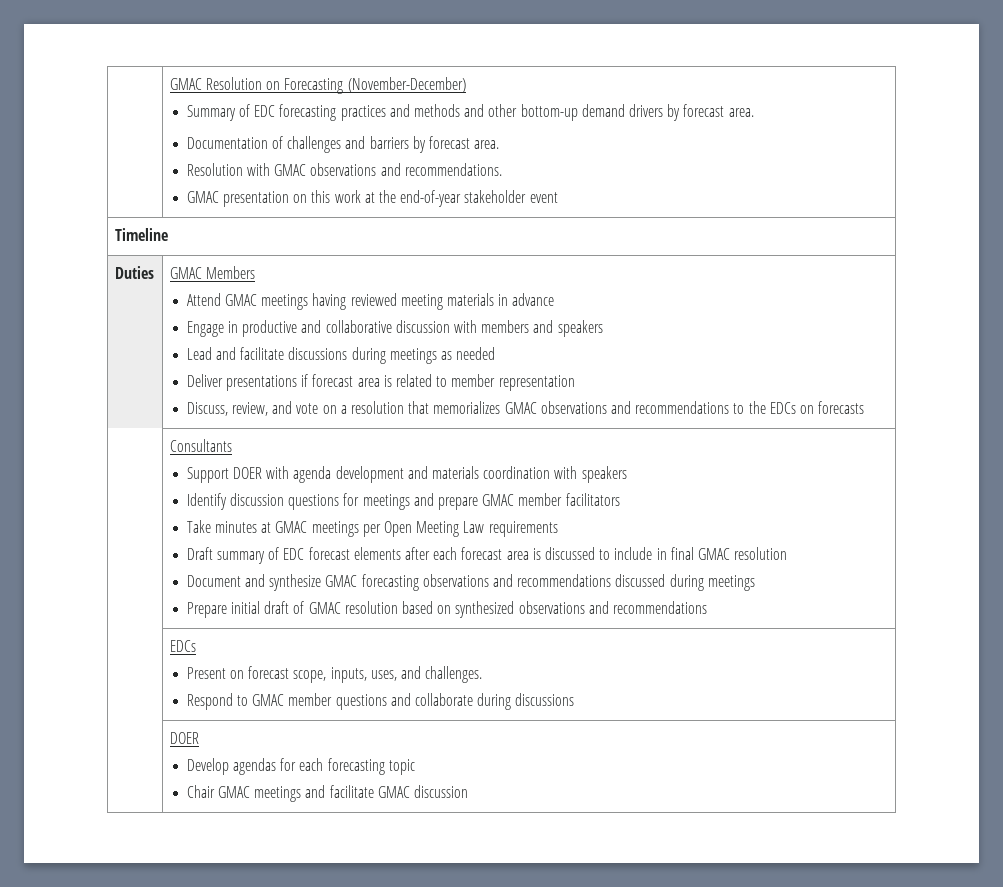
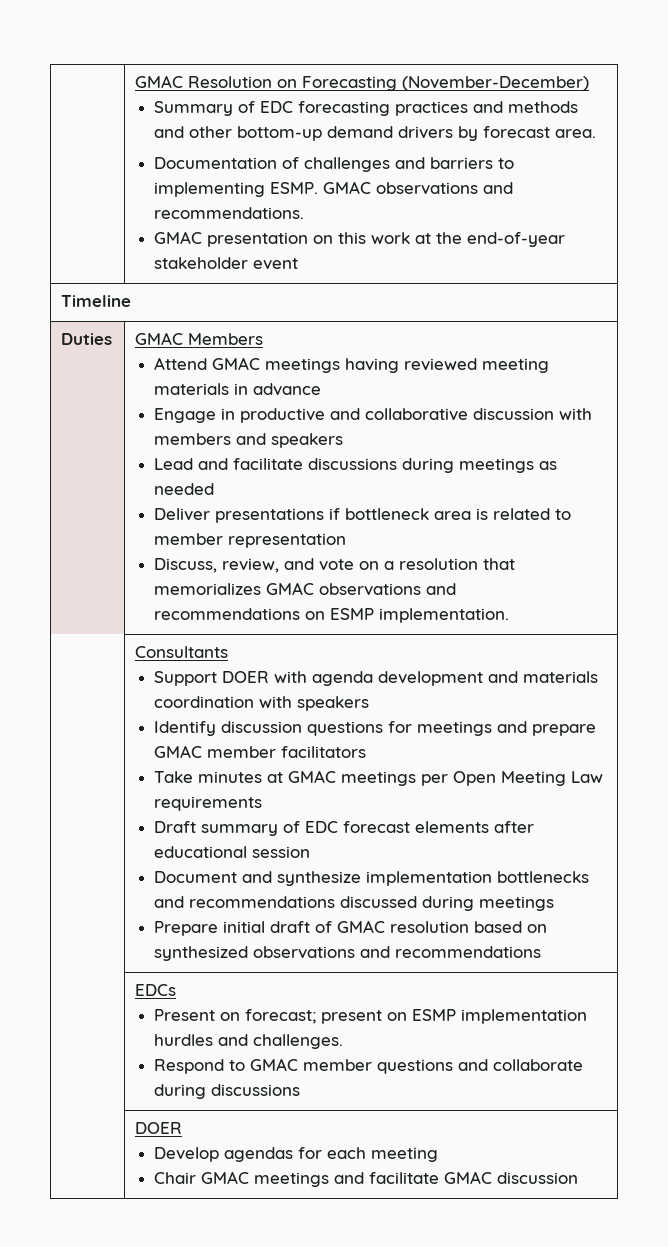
- Documentation of challenges and barriers by forecast area.
- Resolution with GMAC observations and recommendations.
+ Documentation of challenges and barriers to implementing ESMP. GMAC observations and recommendations.
- Deliver presentations if forecast area is related to member representation
+ Deliver presentations if bottleneck area is related to member representation
- Discuss, review, and vote on a resolution that memorializes GMAC observations and recommendations to the EDCs on forecasts
+ Discuss, review, and vote on a resolution that memorializes GMAC observations and recommendations on ESMP implementation.
- Draft summary of EDC forecast elements after each forecast area is discussed to include in final GMAC resolution
+ Draft summary of EDC forecast elements after educational session
- Document and synthesize GMAC forecasting observations and recommendations discussed during meetings
+ Document and synthesize implementation bottlenecks and recommendations discussed during meetings
  | EDCs
- Present on forecast scope, inputs, uses, and challenges.
+ Present on forecast; present on ESMP implementation hurdles and challenges.
  | DOER
- Develop agendas for each forecasting topic
+ Develop agendas for each meeting

